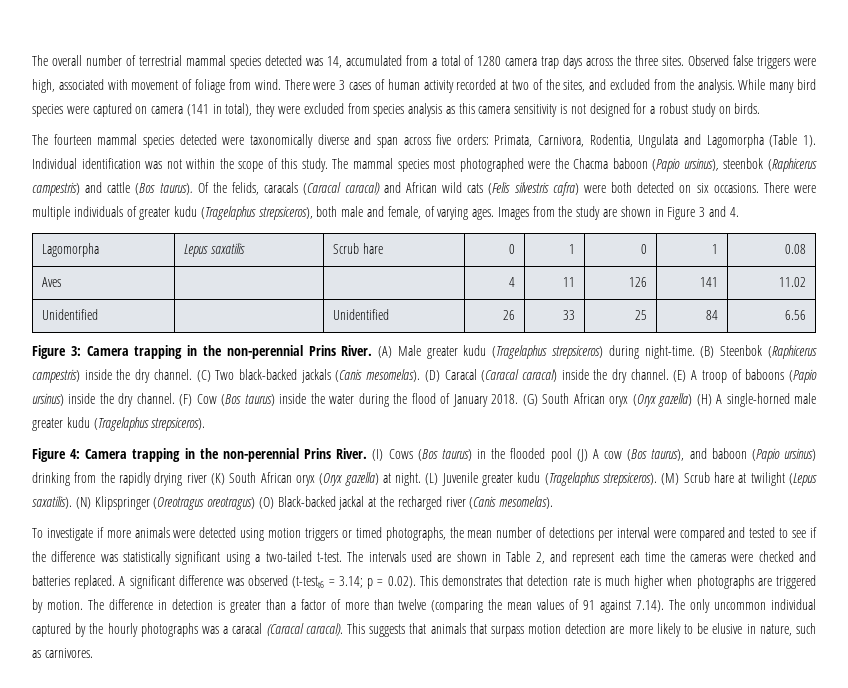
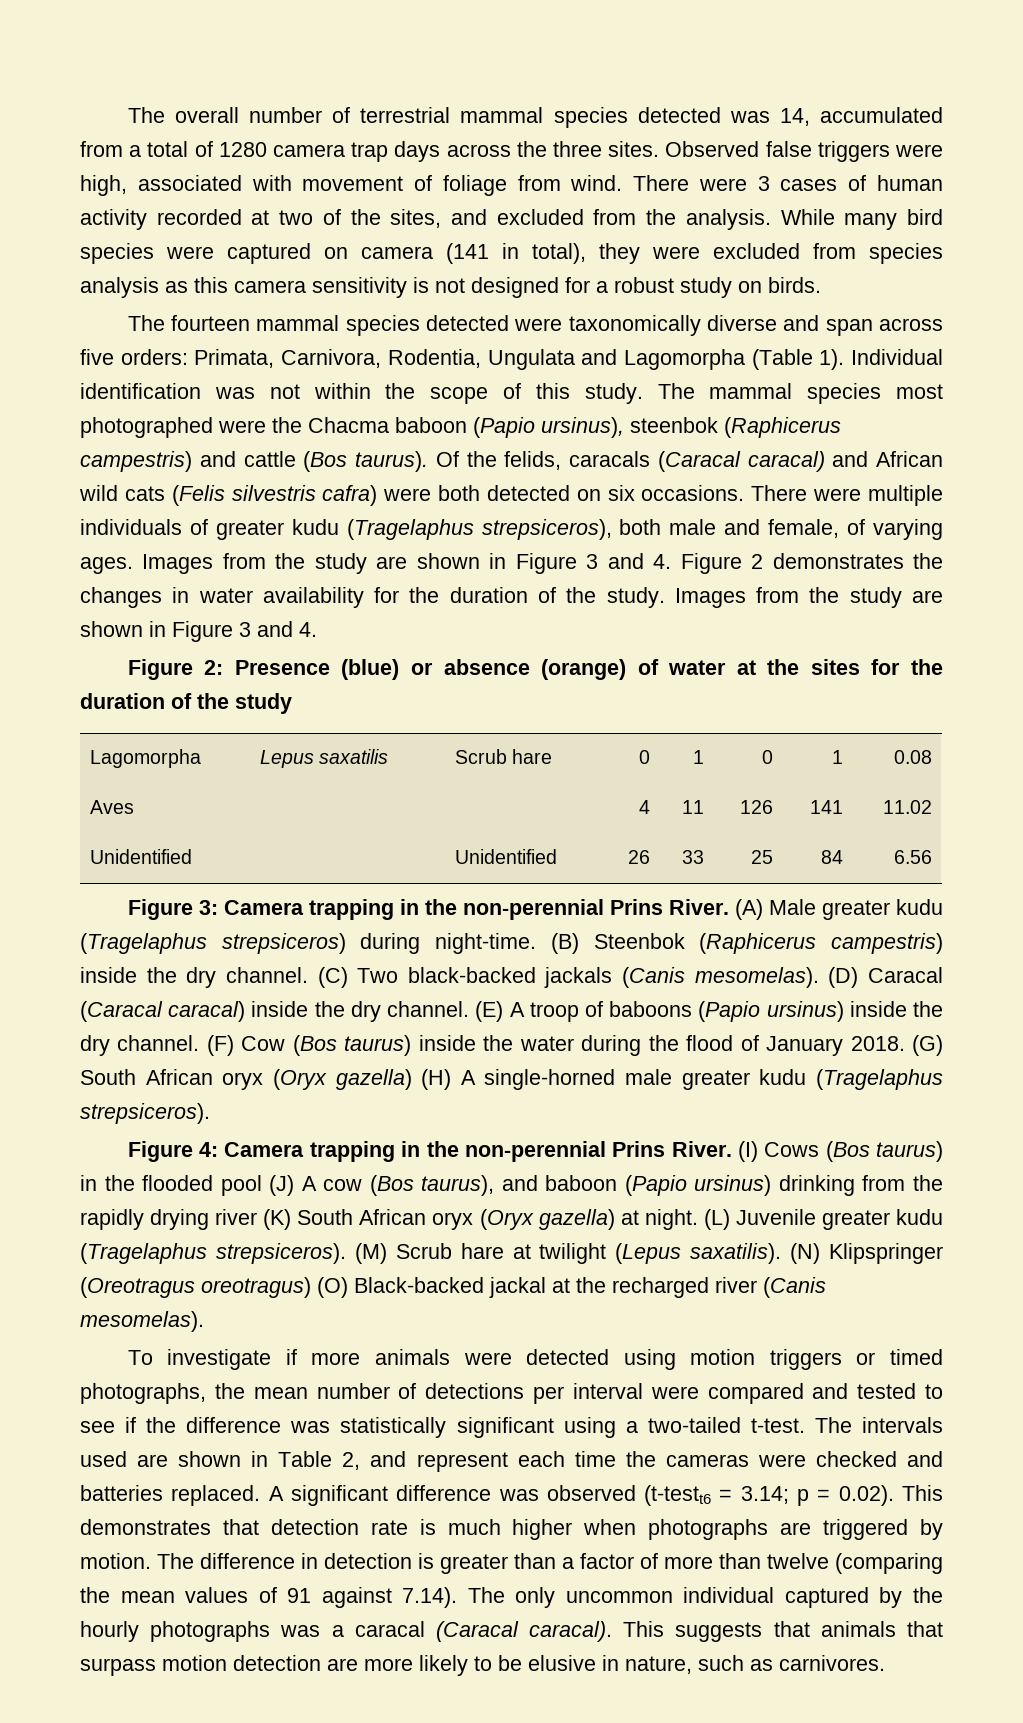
- Images from the study are shown in Figure 3 and 4.
+ Images from the study are shown in Figure 3 and 4. Figure 2 demonstrates the changes in water availability for the duration of the study. Images from the study are shown in Figure 3 and 4.
+ Figure 2: Presence (blue) or absence (orange) of water at the sites for the duration of the study

